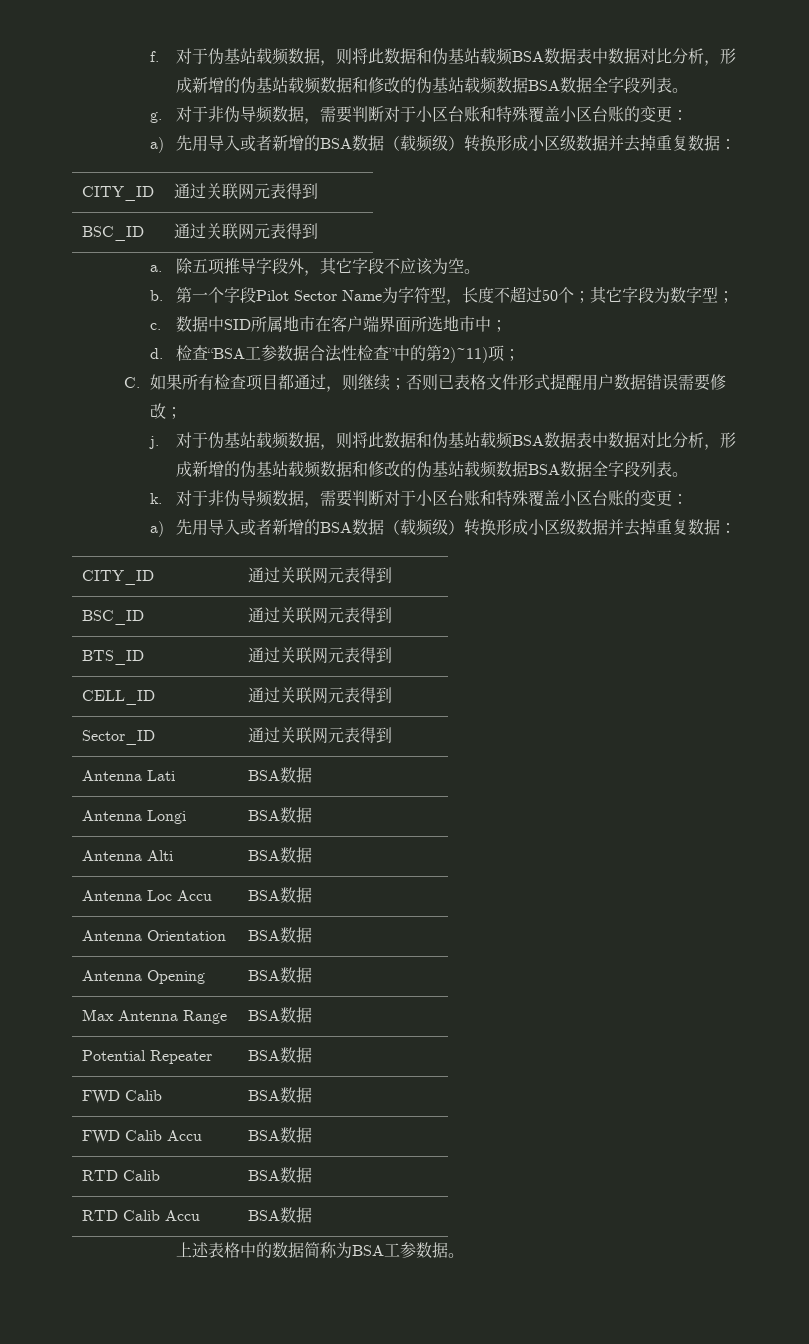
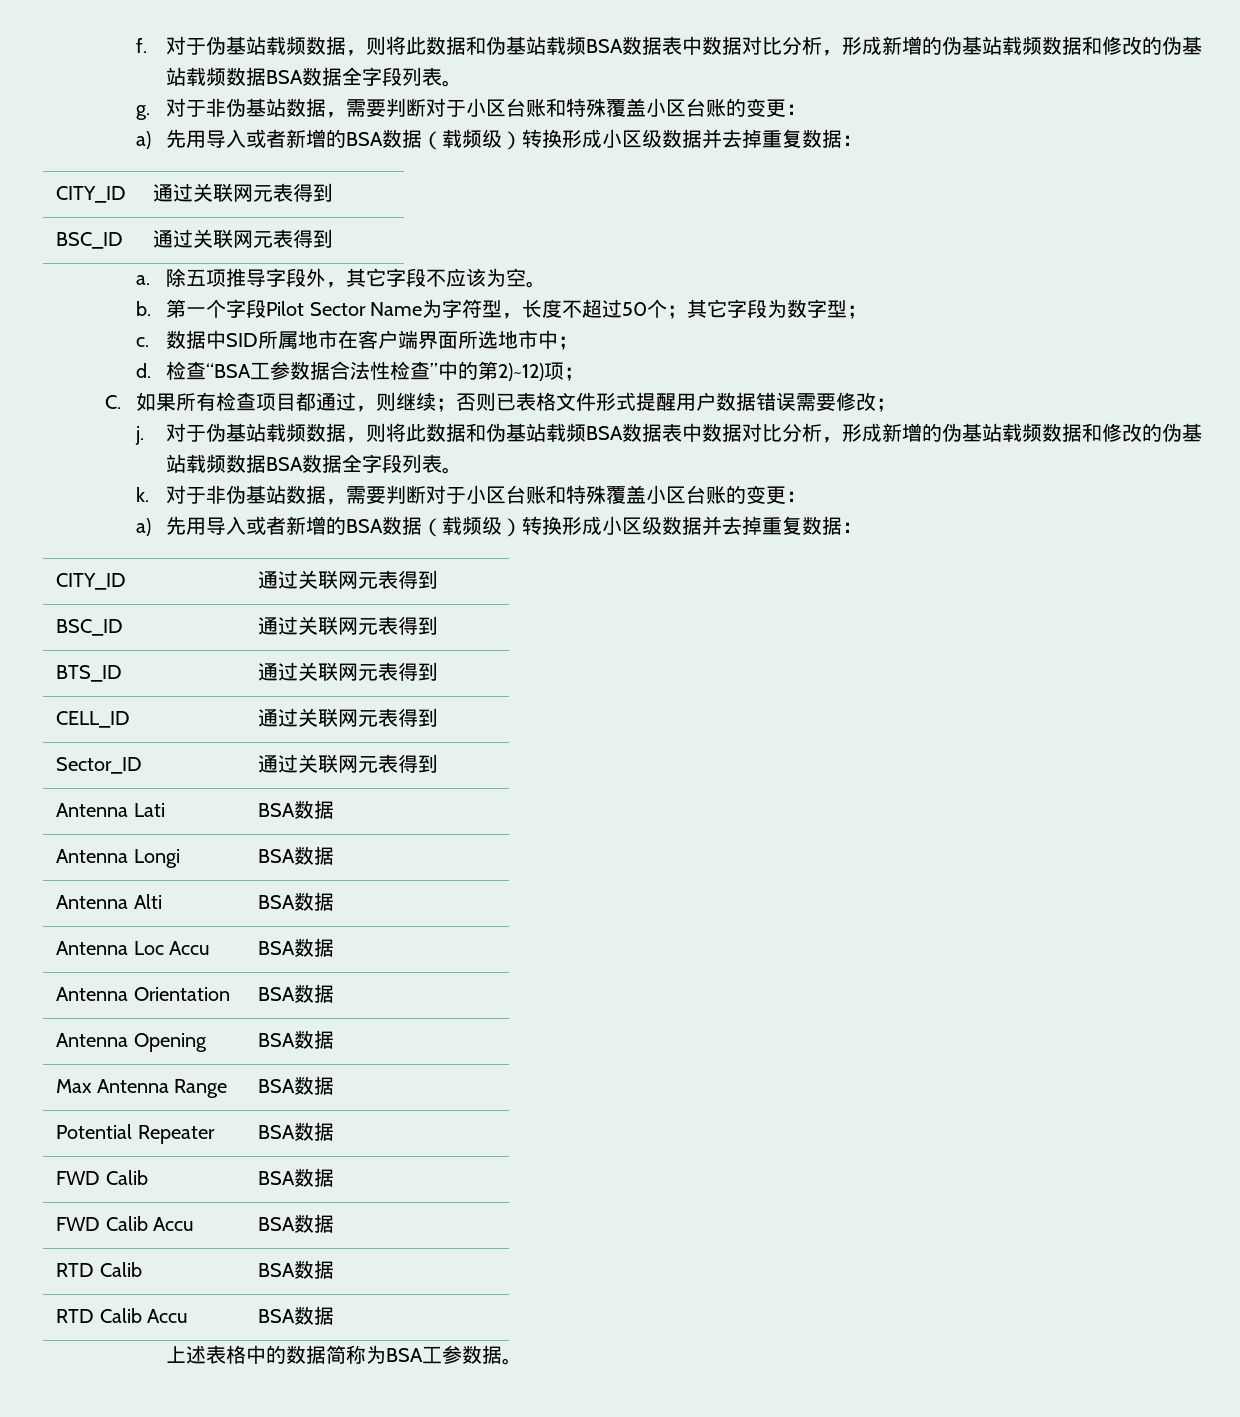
- g.对于非伪导频数据，需要判断对于小区台账和特殊覆盖小区台账的变更：
+ g.对于非伪基站数据，需要判断对于小区台账和特殊覆盖小区台账的变更：
- 检查“BSA工参数据合法性检查”中的第2)~11)项；
+ 检查“BSA工参数据合法性检查”中的第2)~12)项；
- k.对于非伪导频数据，需要判断对于小区台账和特殊覆盖小区台账的变更：
+ k.对于非伪基站数据，需要判断对于小区台账和特殊覆盖小区台账的变更：

